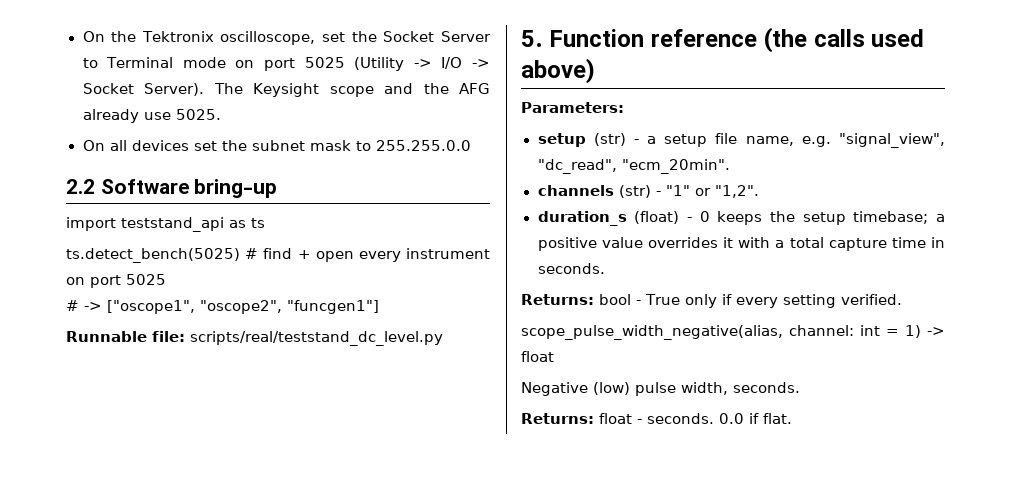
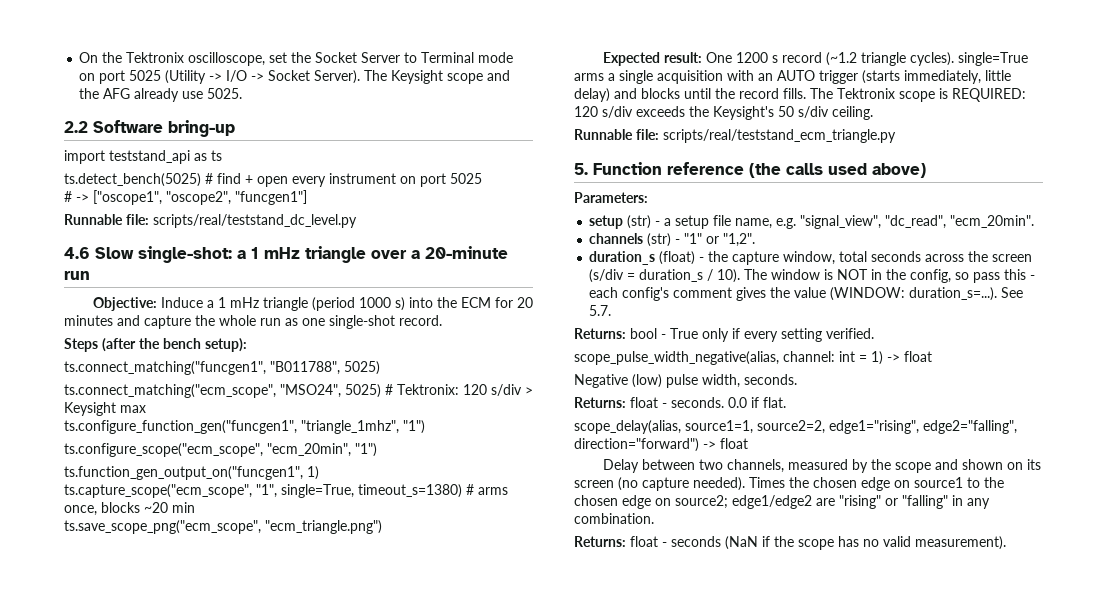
- On all devices set the subnet mask to 255.255.0.0
+ 4.6 Slow single-shot: a 1 mHz triangle over a 20-minute run
+ Objective: Induce a 1 mHz triangle (period 1000 s) into the ECM for 20 minutes and capture the whole run as one single-shot record.
+ Steps (after the bench setup):
+ ts.connect_matching("funcgen1", "B011788", 5025)
+ ts.connect_matching("ecm_scope", "MSO24", 5025) # Tektronix: 120 s/div > Keysight max
+ ts.configure_function_gen("funcgen1", "triangle_1mhz", "1")
+ ts.configure_scope("ecm_scope", "ecm_20min", "1")
+ ts.function_gen_output_on("funcgen1", 1)
+ ts.capture_scope("ecm_scope", "1", single=True, timeout_s=1380) # arms once, blocks ~20 min
+ ts.save_scope_png("ecm_scope", "ecm_triangle.png")
+ Expected result: One 1200 s record (~1.2 triangle cycles). single=True arms a single acquisition with an AUTO trigger (starts immediately, little delay) and blocks until the record fills. The Tektronix scope is REQUIRED: 120 s/div exceeds the Keysight's 50 s/div ceiling.
+ Runnable file: scripts/real/teststand_ecm_triangle.py
- duration_s (float) - 0 keeps the setup timebase; a positive value overrides it with a total capture time in seconds.
+ duration_s (float) - the capture window, total seconds across the screen (s/div = duration_s / 10). The window is NOT in the config, so pass this - each config's comment gives the value (WINDOW: duration_s=...). See 5.7.
+ scope_delay(alias, source1=1, source2=2, edge1="rising", edge2="falling", direction="forward") -> float
+ Delay between two channels, measured by the scope and shown on its screen (no capture needed). Times the chosen edge on source1 to the chosen edge on source2; edge1/edge2 are "rising" or "falling" in any combination.
+ Returns: float - seconds (NaN if the scope has no valid measurement).

